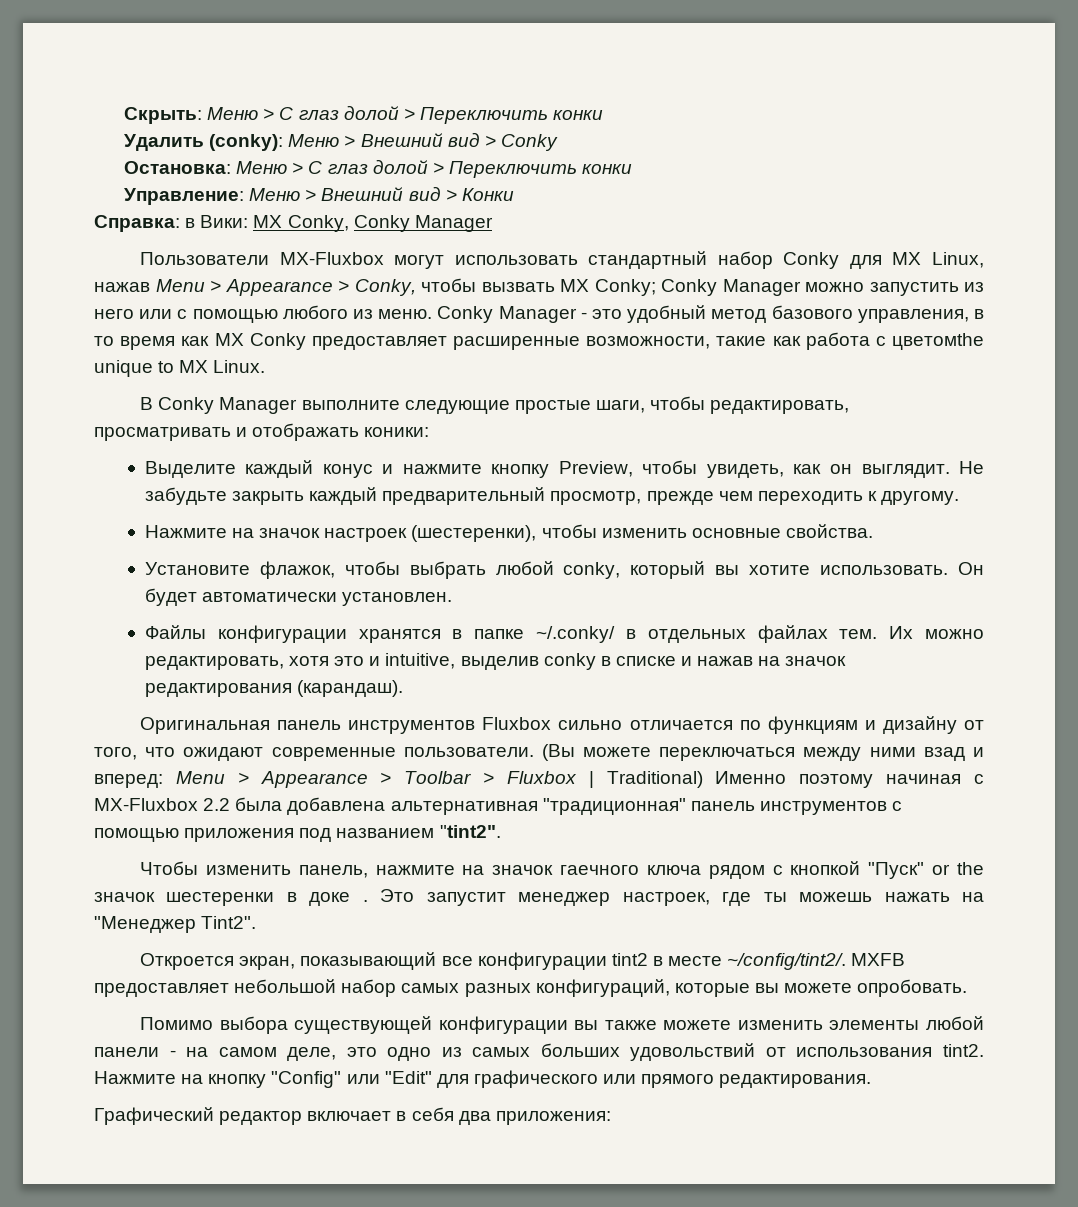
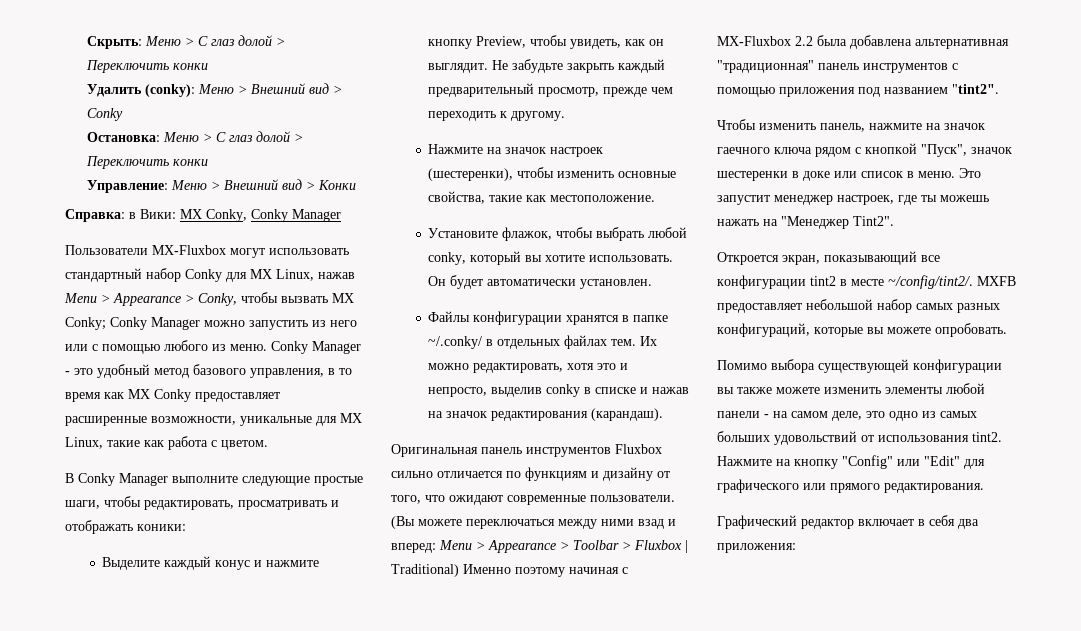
- Conky Manager - это удобный метод базового управления, в то время как MX Conky предоставляет расширенные возможности, такие как работа с цветомthe unique to MX Linux.
+ Conky Manager - это удобный метод базового управления, в то время как MX Conky предоставляет расширенные возможности, уникальные для MX Linux, такие как работа с цветом.
- Нажмите на значок настроек (шестеренки), чтобы изменить основные свойства.
+ Нажмите на значок настроек (шестеренки), чтобы изменить основные свойства, такие как местоположение.
- Их можно редактировать, хотя это и intuitive, выделив conky в списке и нажав на значок редактирования (карандаш).
+ Их можно редактировать, хотя это и непросто, выделив conky в списке и нажав на значок редактирования (карандаш).
- Чтобы изменить панель, нажмите на значок гаечного ключа рядом с кнопкой "Пуск" or the значок шестеренки в доке .
+ Чтобы изменить панель, нажмите на значок гаечного ключа рядом с кнопкой "Пуск", значок шестеренки в доке или список в меню.

